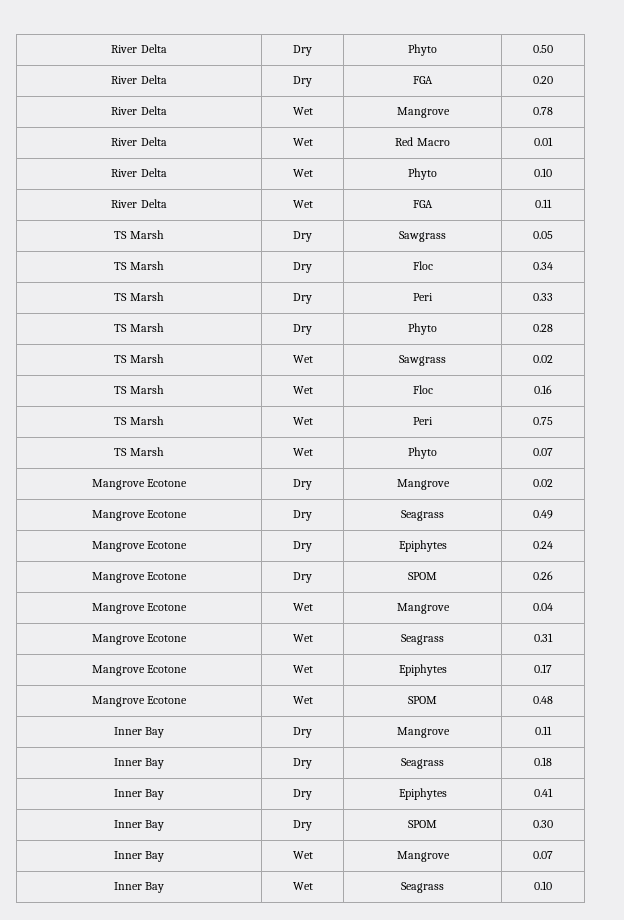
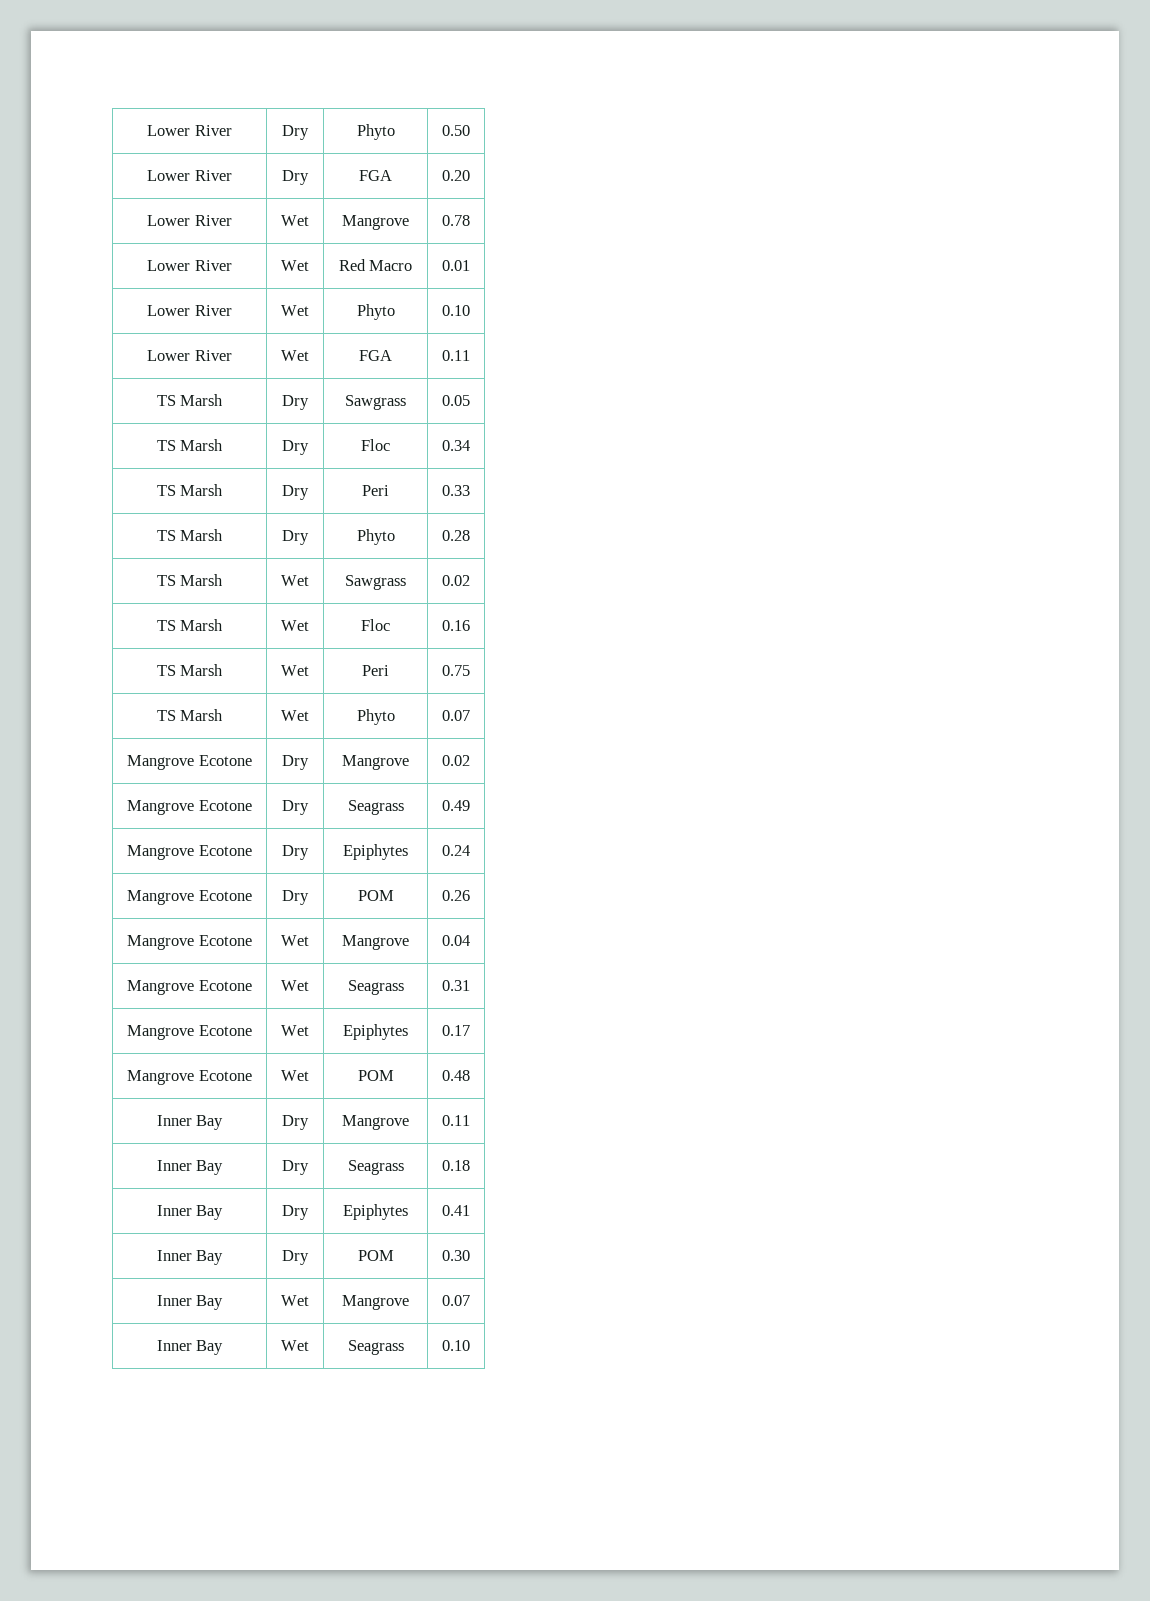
- River Delta | Dry | Phyto | 0.50
+ Lower River | Dry | Phyto | 0.50
- River Delta | Dry | FGA | 0.20
+ Lower River | Dry | FGA | 0.20
- River Delta | Wet | Mangrove | 0.78
+ Lower River | Wet | Mangrove | 0.78
- River Delta | Wet | Red Macro | 0.01
+ Lower River | Wet | Red Macro | 0.01
- River Delta | Wet | Phyto | 0.10
+ Lower River | Wet | Phyto | 0.10
- River Delta | Wet | FGA | 0.11
+ Lower River | Wet | FGA | 0.11
- Mangrove Ecotone | Dry | SPOM | 0.26
+ Mangrove Ecotone | Dry | POM | 0.26
- Mangrove Ecotone | Wet | SPOM | 0.48
+ Mangrove Ecotone | Wet | POM | 0.48
- Inner Bay | Dry | SPOM | 0.30
+ Inner Bay | Dry | POM | 0.30

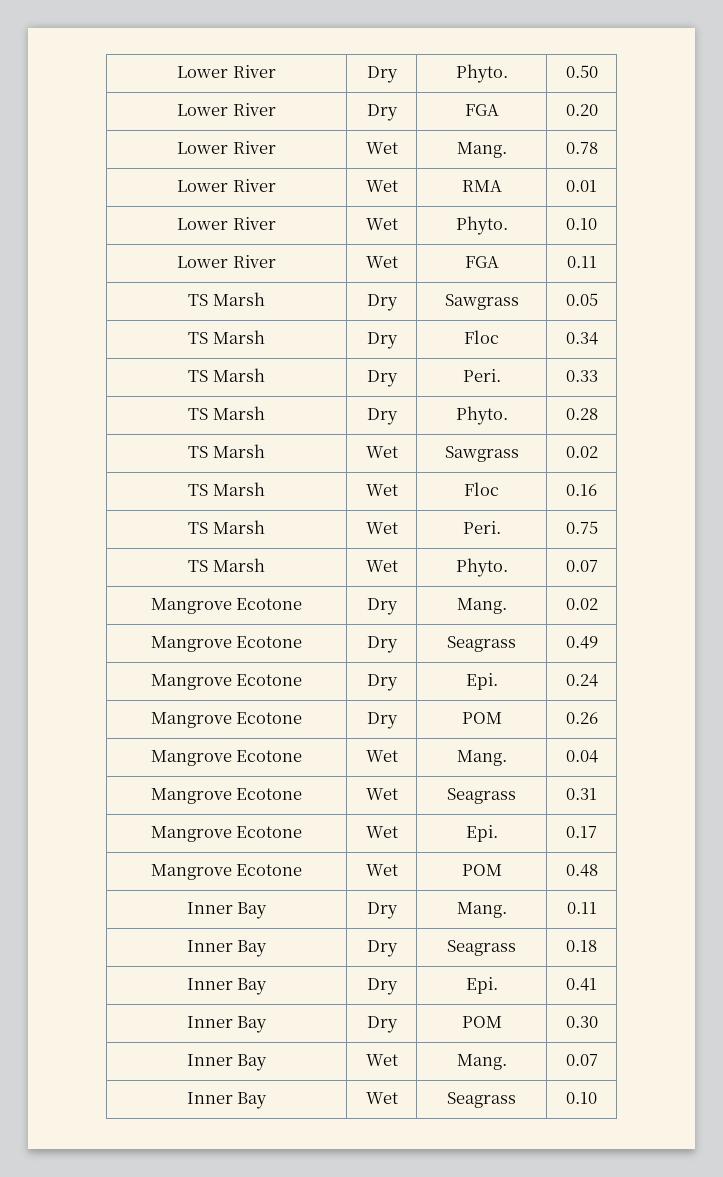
- Lower River | Dry | Phyto | 0.50
+ Lower River | Dry | Phyto. | 0.50
- Lower River | Wet | Mangrove | 0.78
+ Lower River | Wet | Mang. | 0.78
- Lower River | Wet | Red Macro | 0.01
+ Lower River | Wet | RMA | 0.01
- Lower River | Wet | Phyto | 0.10
+ Lower River | Wet | Phyto. | 0.10
- TS Marsh | Dry | Peri | 0.33
+ TS Marsh | Dry | Peri. | 0.33
- TS Marsh | Dry | Phyto | 0.28
+ TS Marsh | Dry | Phyto. | 0.28
- TS Marsh | Wet | Peri | 0.75
+ TS Marsh | Wet | Peri. | 0.75
- TS Marsh | Wet | Phyto | 0.07
+ TS Marsh | Wet | Phyto. | 0.07
- Mangrove Ecotone | Dry | Mangrove | 0.02
+ Mangrove Ecotone | Dry | Mang. | 0.02
- Mangrove Ecotone | Dry | Epiphytes | 0.24
+ Mangrove Ecotone | Dry | Epi. | 0.24
- Mangrove Ecotone | Wet | Mangrove | 0.04
+ Mangrove Ecotone | Wet | Mang. | 0.04
- Mangrove Ecotone | Wet | Epiphytes | 0.17
+ Mangrove Ecotone | Wet | Epi. | 0.17
- Inner Bay | Dry | Mangrove | 0.11
+ Inner Bay | Dry | Mang. | 0.11
- Inner Bay | Dry | Epiphytes | 0.41
+ Inner Bay | Dry | Epi. | 0.41
- Inner Bay | Wet | Mangrove | 0.07
+ Inner Bay | Wet | Mang. | 0.07

